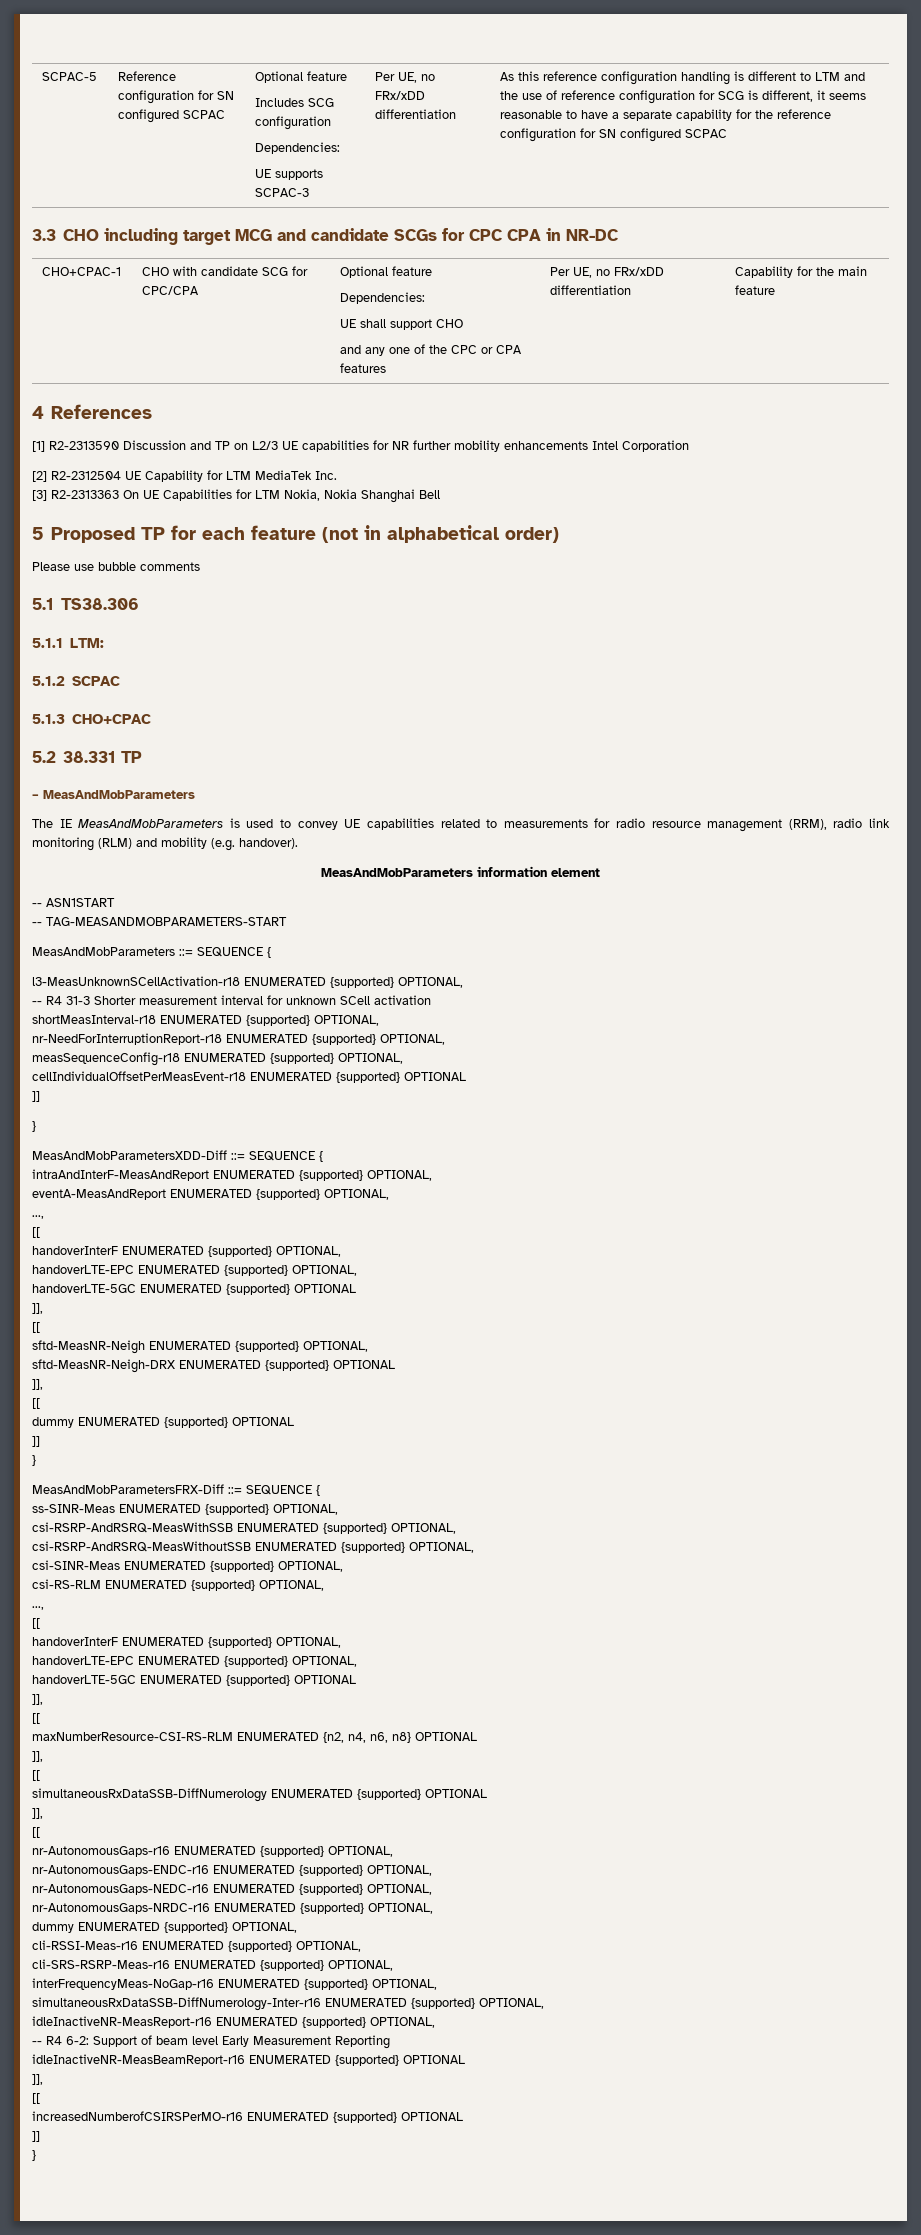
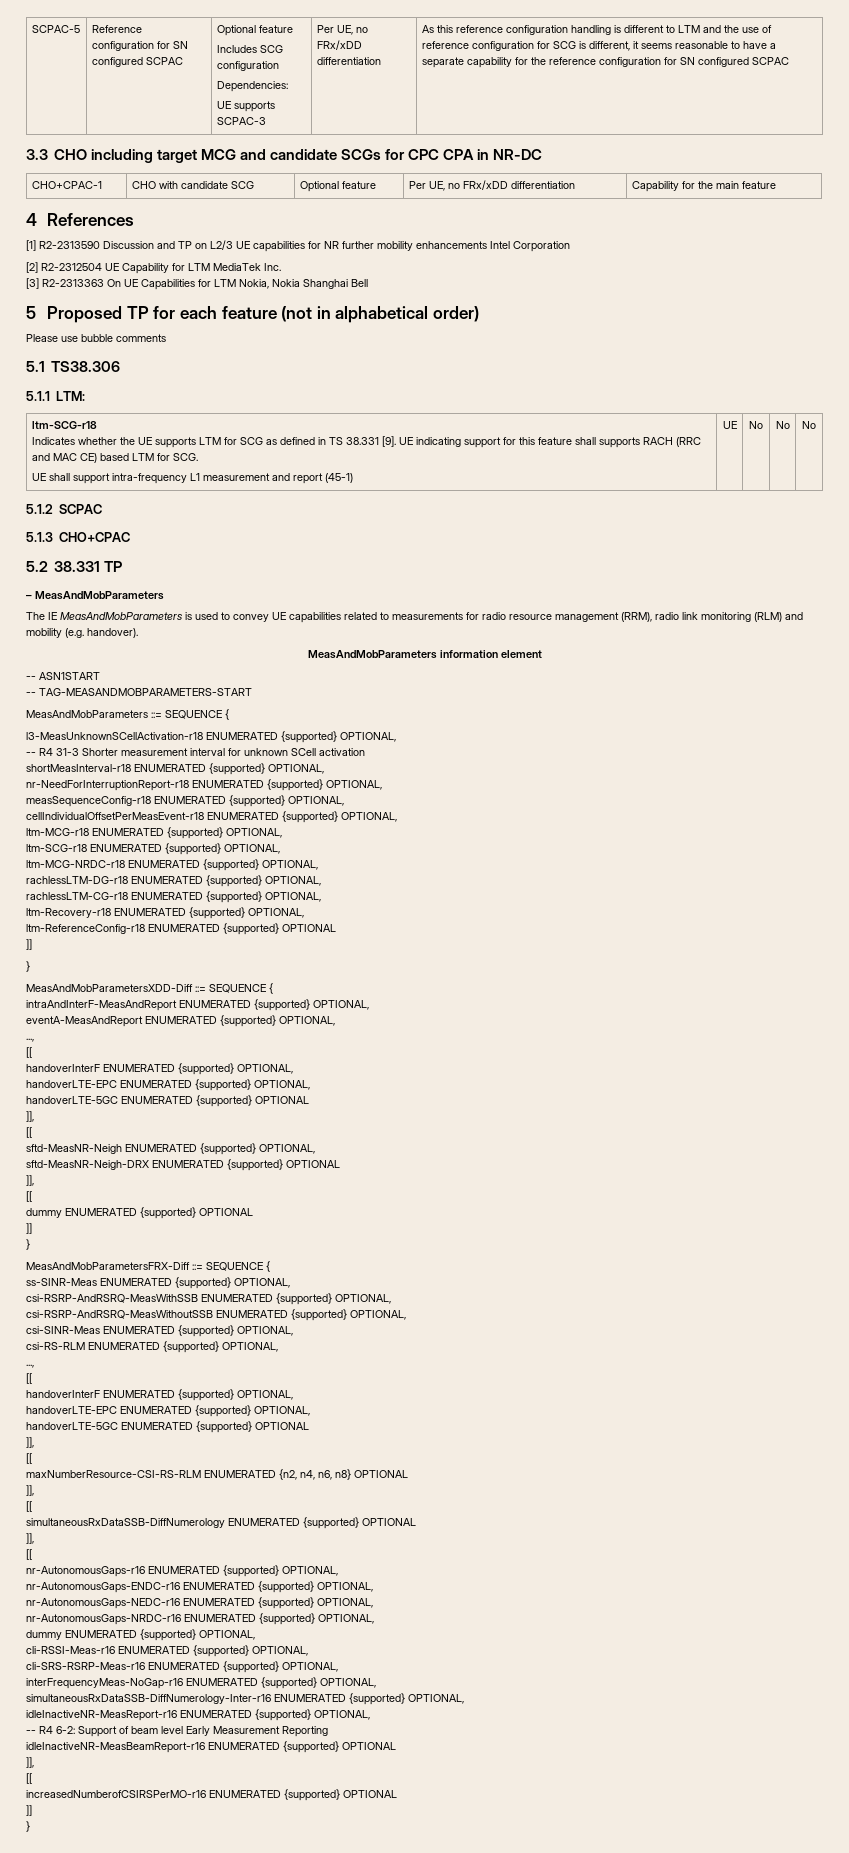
- CHO+CPAC-1 | CHO with candidate SCG for CPC/CPA | Optional feature
- Dependencies:
- UE shall support CHO
- and any one of the CPC or CPA features | Per UE, no FRx/xDD differentiation | Capability for the main feature
+ CHO+CPAC-1 | CHO with candidate SCG | Optional feature | Per UE, no FRx/xDD differentiation | Capability for the main feature
  5.1.1 LTM:
+ ltm-SCG-r18
+ Indicates whether the UE supports LTM for SCG as defined in TS 38.331 [9]. UE indicating support for this feature shall supports RACH (RRC and MAC CE) based LTM for SCG.
+ UE shall support intra-frequency L1 measurement and report (45-1) | UE | No | No | No
- cellIndividualOffsetPerMeasEvent-r18 ENUMERATED {supported} OPTIONAL
+ cellIndividualOffsetPerMeasEvent-r18 ENUMERATED {supported} OPTIONAL,
+ ltm-MCG-r18 ENUMERATED {supported} OPTIONAL,
+ ltm-SCG-r18 ENUMERATED {supported} OPTIONAL,
+ ltm-MCG-NRDC-r18 ENUMERATED {supported} OPTIONAL,
+ rachlessLTM-DG-r18 ENUMERATED {supported} OPTIONAL,
+ rachlessLTM-CG-r18 ENUMERATED {supported} OPTIONAL,
+ ltm-Recovery-r18 ENUMERATED {supported} OPTIONAL,
+ ltm-ReferenceConfig-r18 ENUMERATED {supported} OPTIONAL

